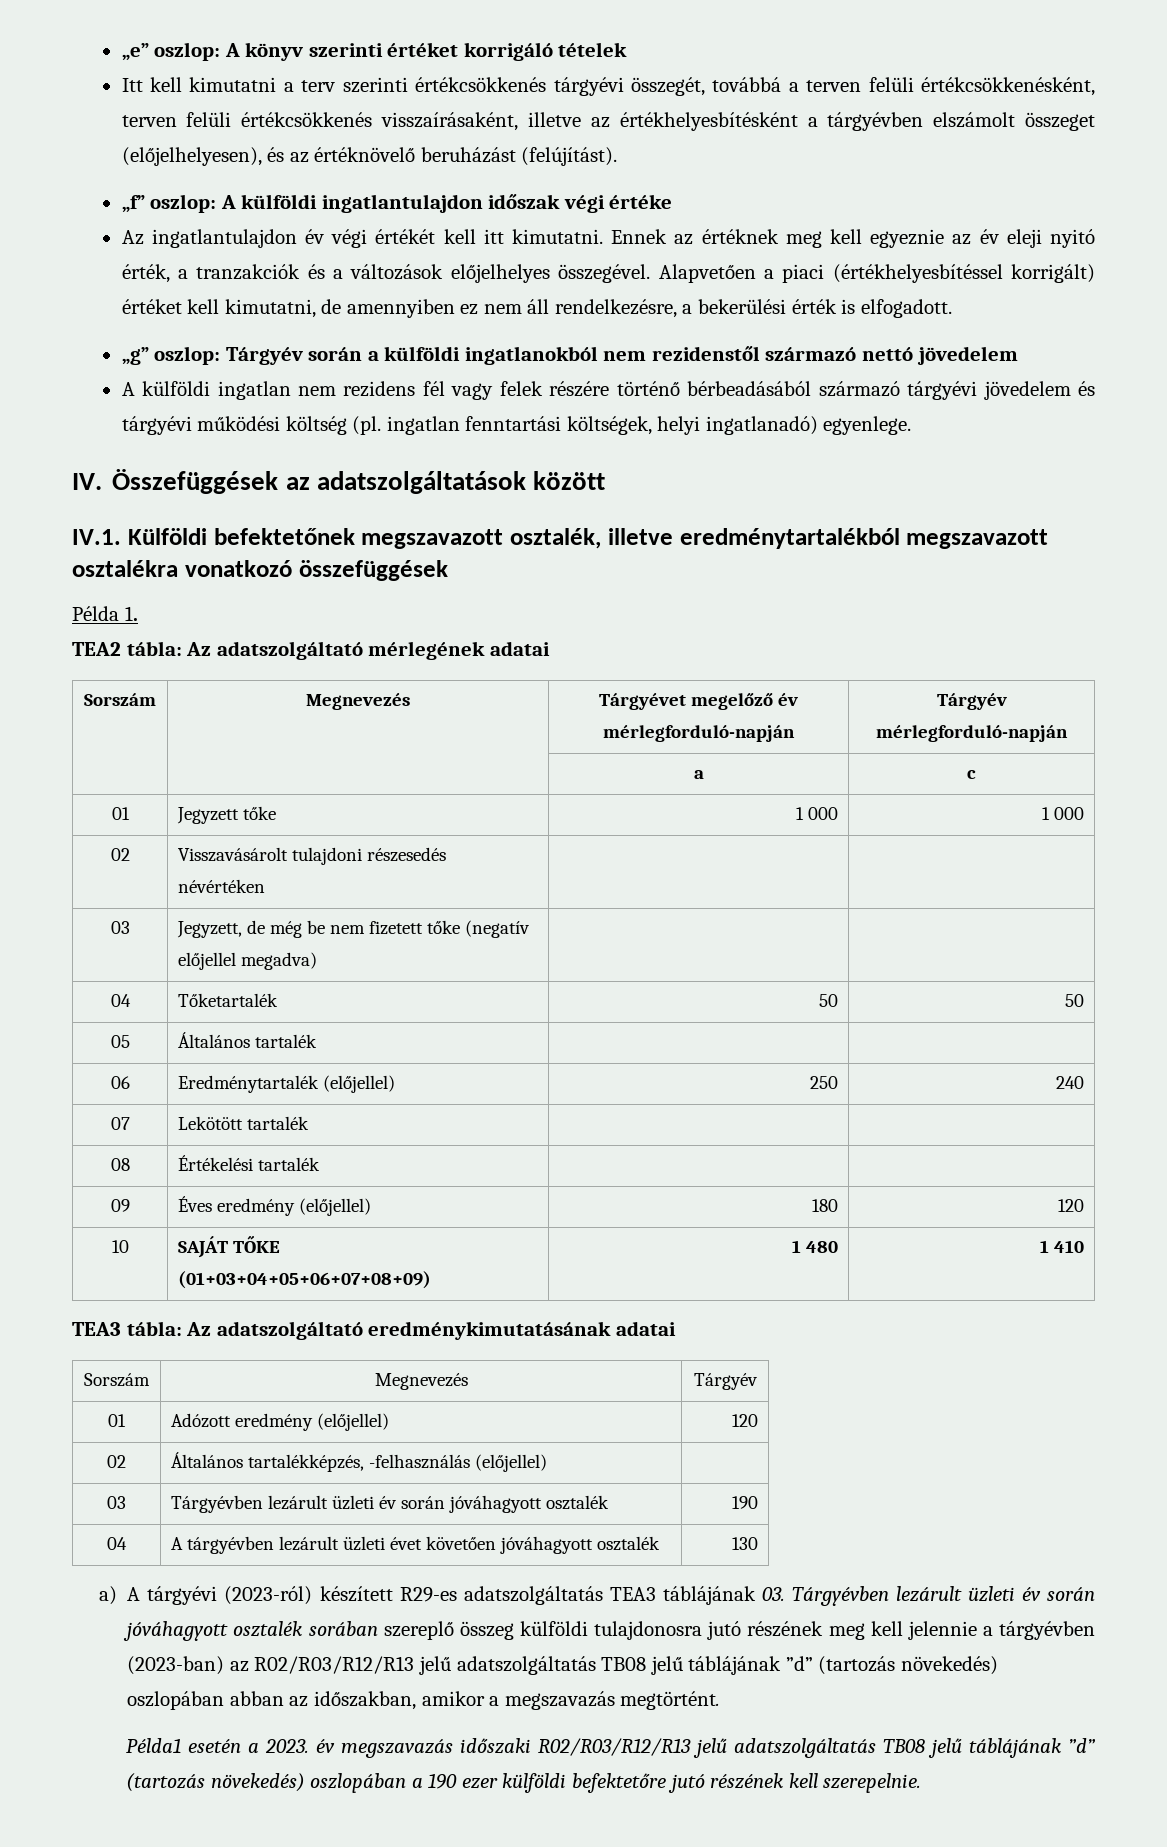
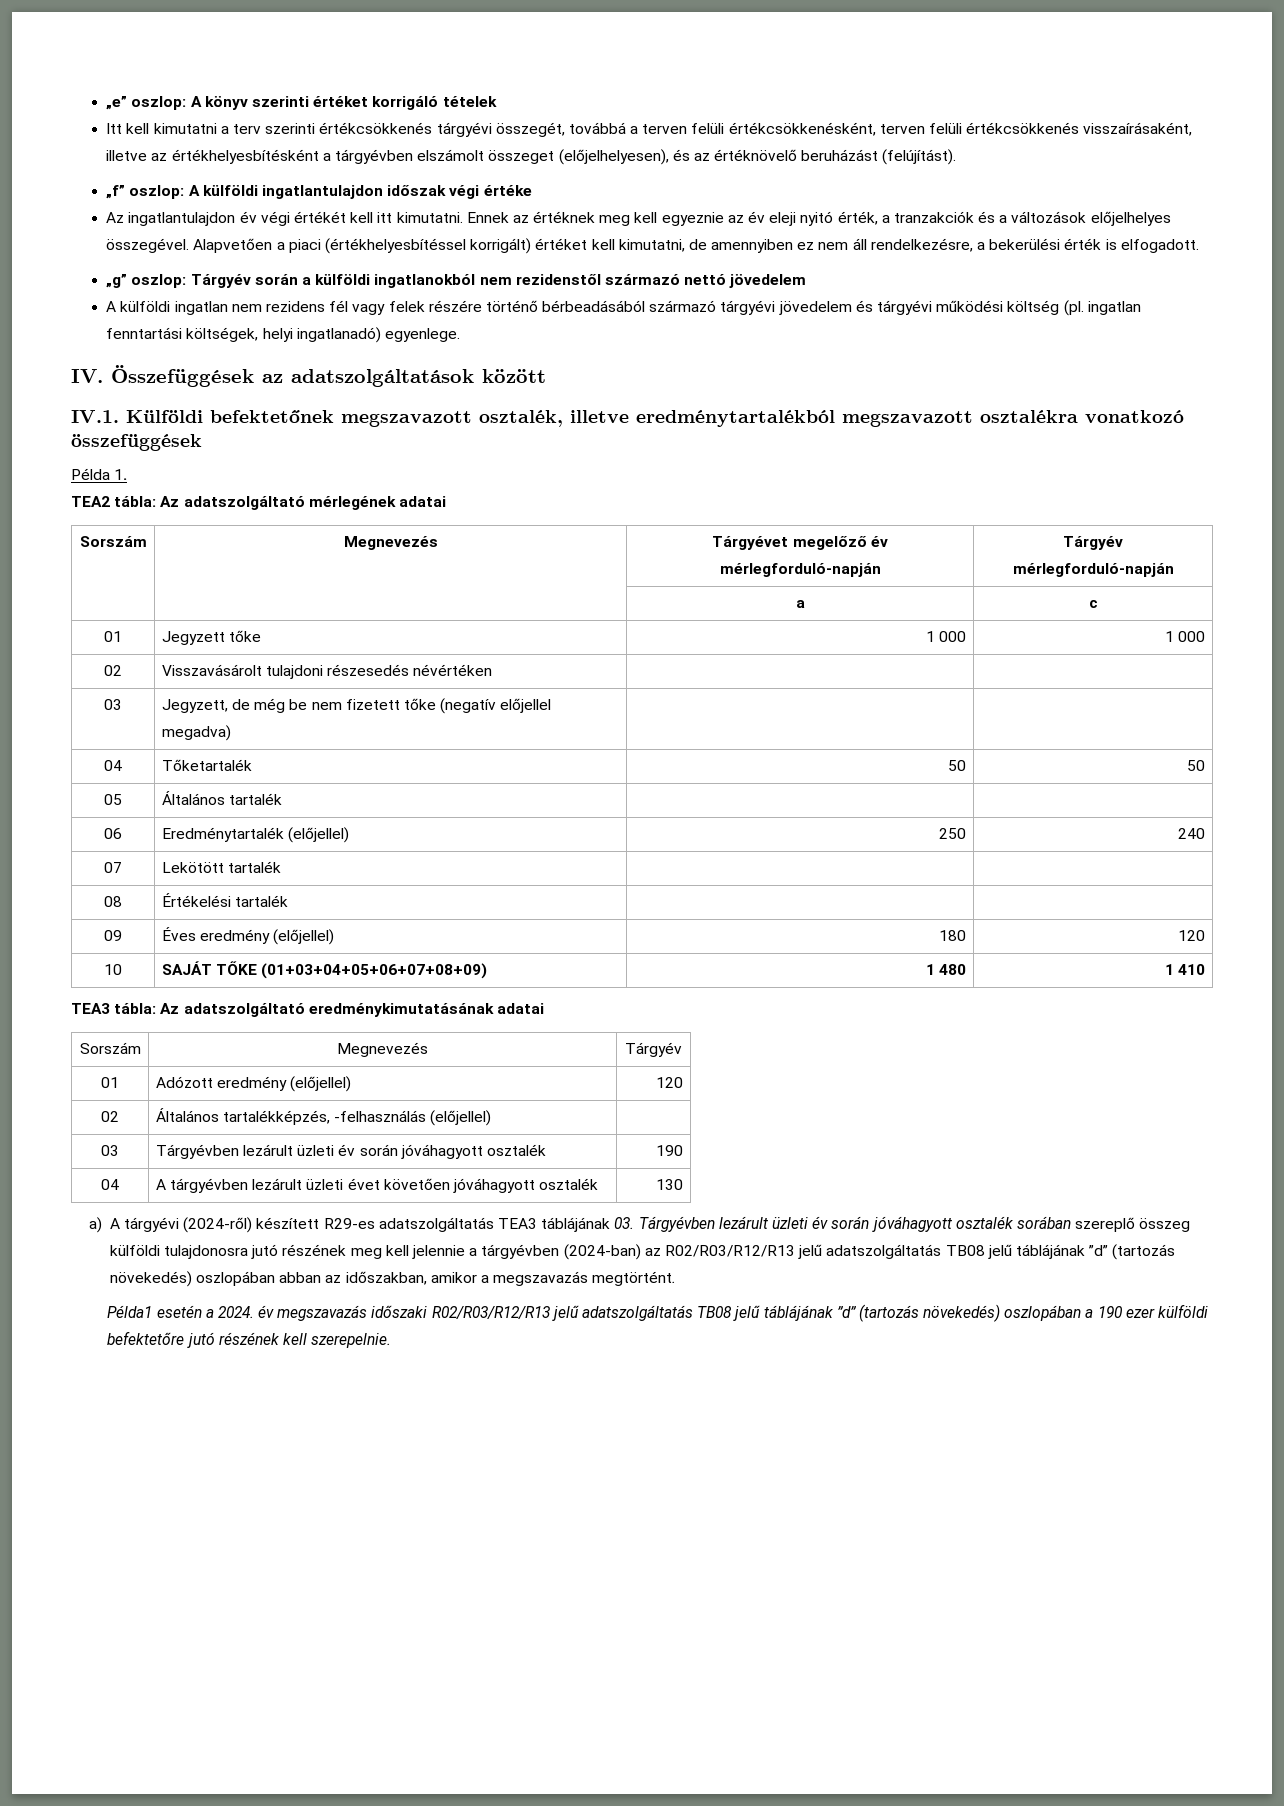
- a) A tárgyévi (2023-ról) készített R29-es adatszolgáltatás TEA3 táblájának 03. Tárgyévben lezárult üzleti év során jóváhagyott osztalék sorában szereplő összeg külföldi tulajdonosra jutó részének meg kell jelennie a tárgyévben (2023-ban) az R02/R03/R12/R13 jelű adatszolgáltatás TB08 jelű táblájának ”d” (tartozás növekedés) oszlopában abban az időszakban, amikor a megszavazás megtörtént.
+ a) A tárgyévi (2024-ről) készített R29-es adatszolgáltatás TEA3 táblájának 03. Tárgyévben lezárult üzleti év során jóváhagyott osztalék sorában szereplő összeg külföldi tulajdonosra jutó részének meg kell jelennie a tárgyévben (2024-ban) az R02/R03/R12/R13 jelű adatszolgáltatás TB08 jelű táblájának ”d” (tartozás növekedés) oszlopában abban az időszakban, amikor a megszavazás megtörtént.
- Példa1 esetén a 2023. év megszavazás időszaki R02/R03/R12/R13 jelű adatszolgáltatás TB08 jelű táblájának ”d” (tartozás növekedés) oszlopában a 190 ezer külföldi befektetőre jutó részének kell szerepelnie.
+ Példa1 esetén a 2024. év megszavazás időszaki R02/R03/R12/R13 jelű adatszolgáltatás TB08 jelű táblájának ”d” (tartozás növekedés) oszlopában a 190 ezer külföldi befektetőre jutó részének kell szerepelnie.

